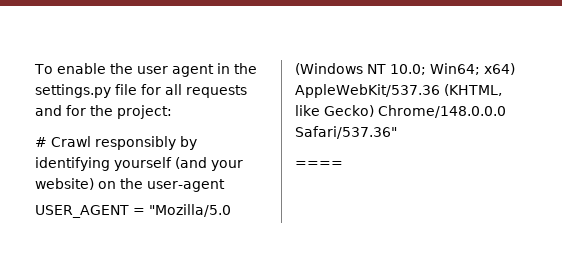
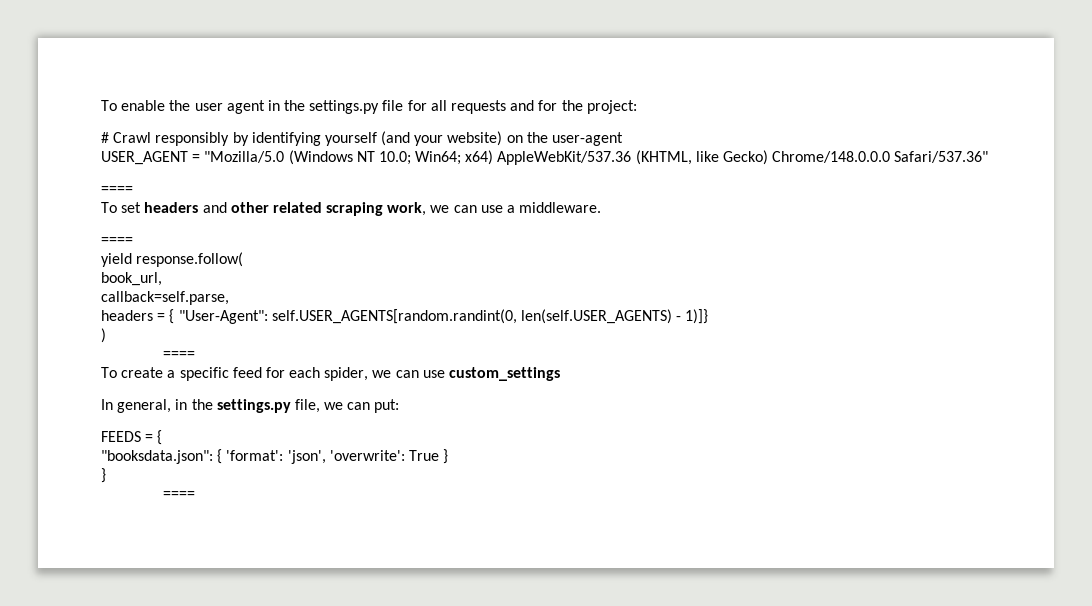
+ To set headers and other related scraping work, we can use a middleware.
+ ====
+ yield response.follow(
+ book_url,
+ callback=self.parse,
+ headers = { "User-Agent": self.USER_AGENTS[random.randint(0, len(self.USER_AGENTS) - 1)]}
+ )
+ ====
+ To create a specific feed for each spider, we can use custom_settings
+ In general, in the settings.py file, we can put:
+ FEEDS = {
+ "booksdata.json": { 'format': 'json', 'overwrite': True }
+ }
+ ====

